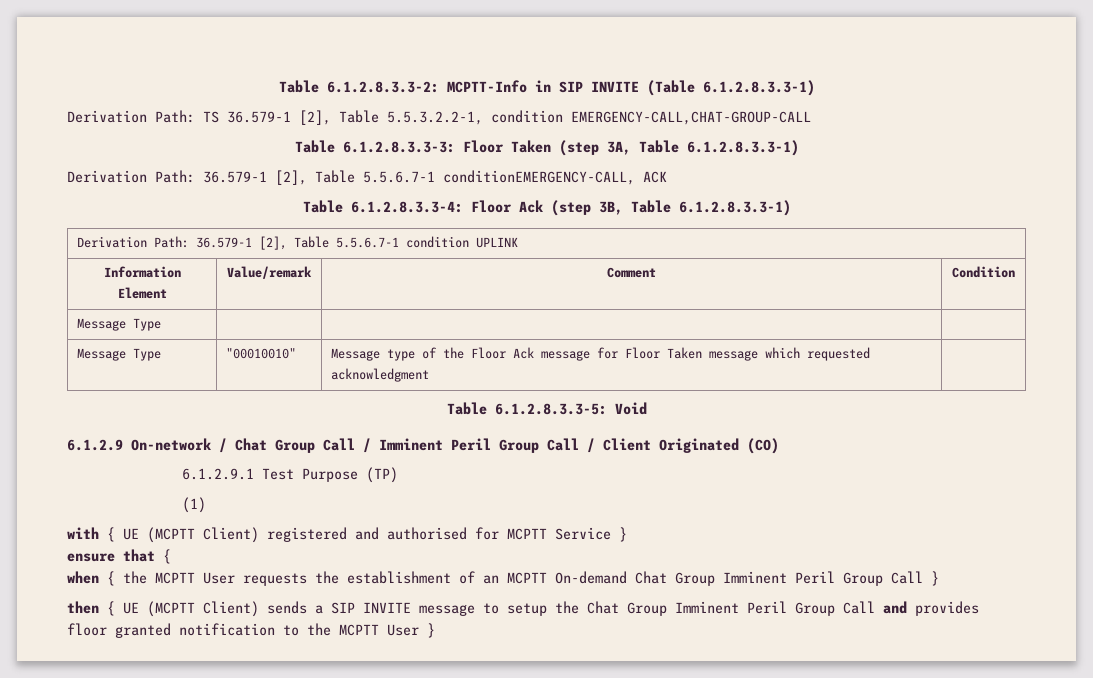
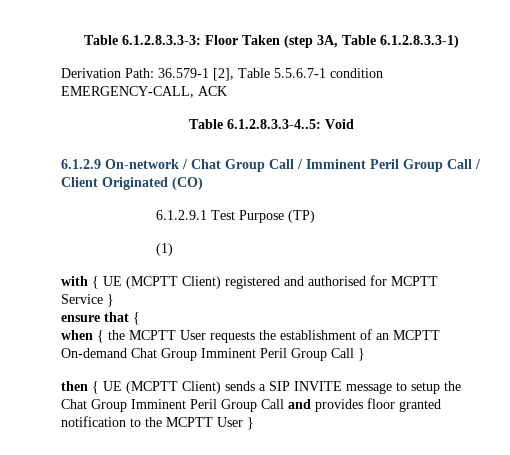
- Table 6.1.2.8.3.3-2: MCPTT-Info in SIP INVITE (Table 6.1.2.8.3.3-1)
- Derivation Path: TS 36.579-1 [2], Table 5.5.3.2.2-1, condition EMERGENCY-CALL,CHAT-GROUP-CALL
- Derivation Path: 36.579-1 [2], Table 5.5.6.7-1 conditionEMERGENCY-CALL, ACK
+ Derivation Path: 36.579-1 [2], Table 5.5.6.7-1 condition EMERGENCY-CALL, ACK
- Table 6.1.2.8.3.3-4: Floor Ack (step 3B, Table 6.1.2.8.3.3-1)
- Derivation Path: 36.579-1 [2], Table 5.5.6.7-1 condition UPLINK
- Information Element | Value/remark | Comment | Condition
- Message Type | | |
- Message Type | "00010010" | Message type of the Floor Ack message for Floor Taken message which requested acknowledgment |
- Table 6.1.2.8.3.3-5: Void
+ Table 6.1.2.8.3.3-4..5: Void

